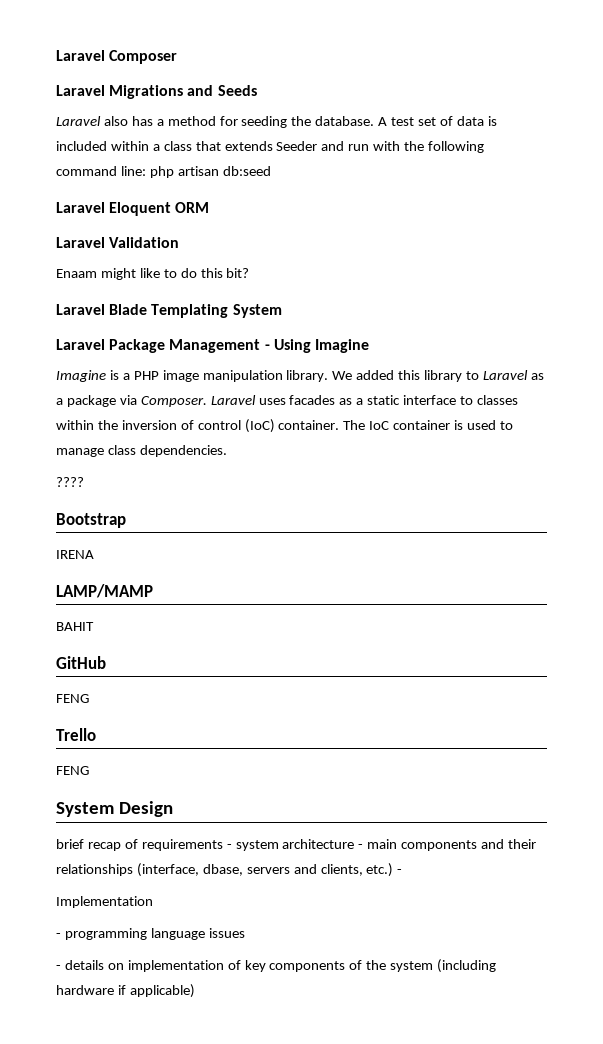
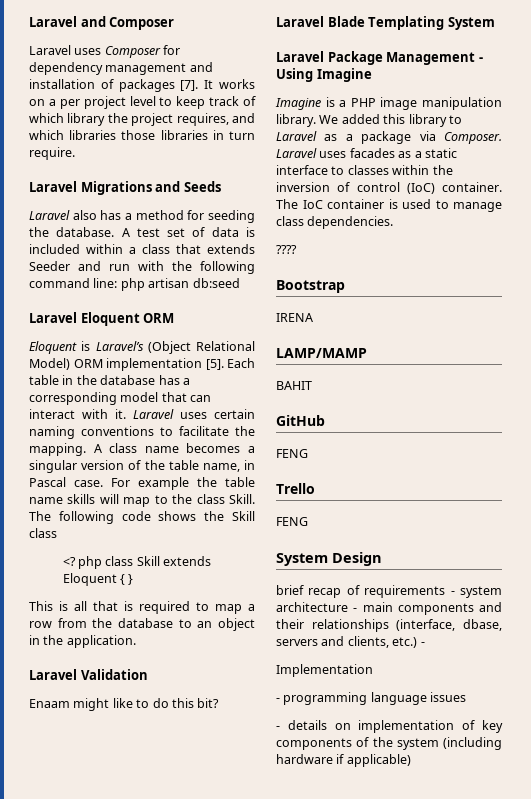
- Laravel Composer
+ Laravel and Composer
+ Laravel uses Composer for dependency management and installation of packages [7]. It works on a per project level to keep track of which library the project requires, and which libraries those libraries in turn require.
+ Eloquent is Laravel’s (Object Relational Model) ORM implementation [5]. Each table in the database has a corresponding model that can interact with it. Laravel uses certain naming conventions to facilitate the mapping. A class name becomes a singular version of the table name, in Pascal case. For example the table name skills will map to the class Skill. The following code shows the Skill class
+ <? php class Skill extends Eloquent { }
+ This is all that is required to map a row from the database to an object in the application.

